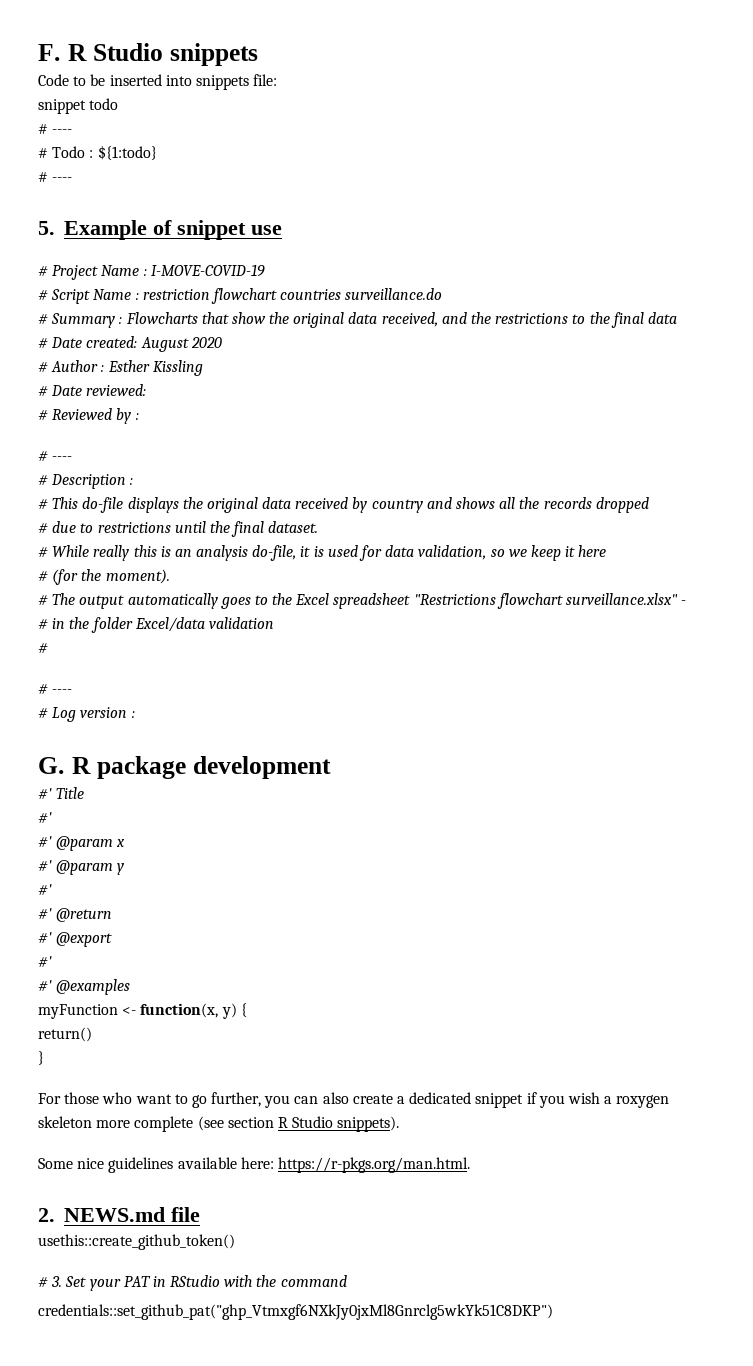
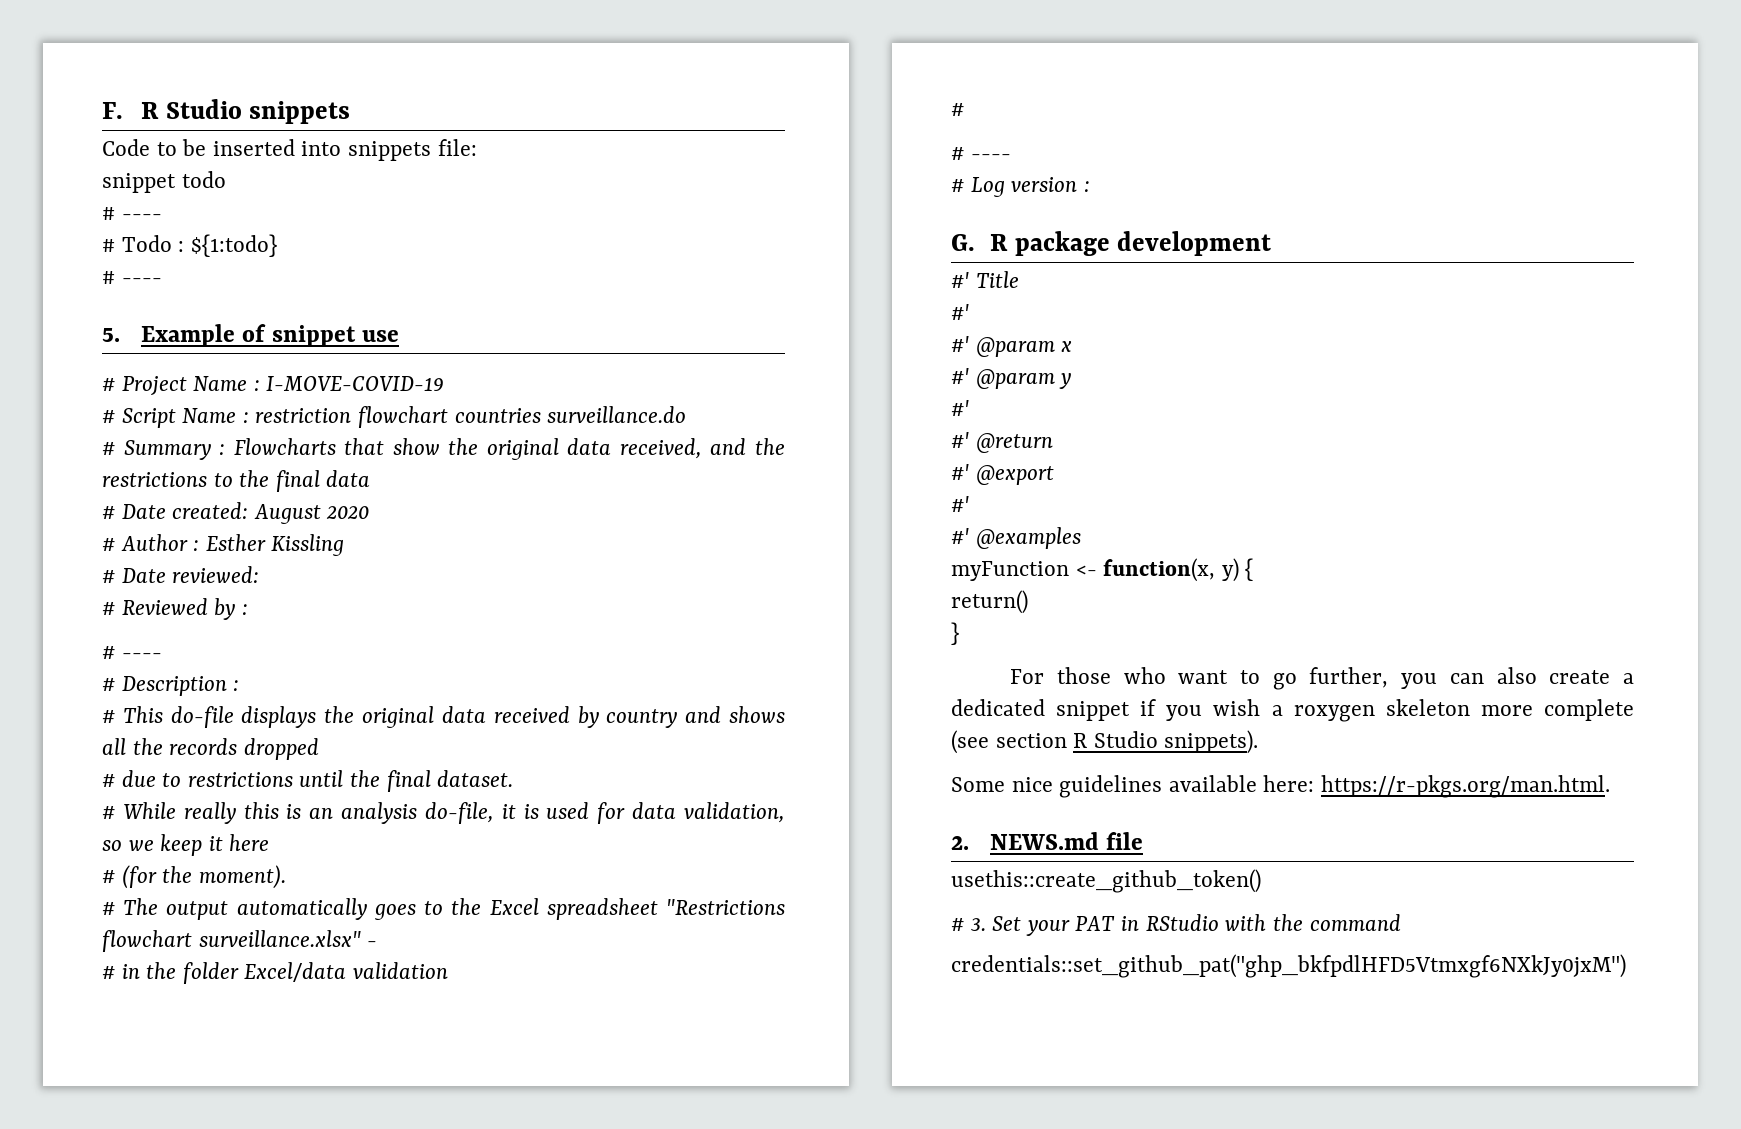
- credentials::set_github_pat("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")
+ credentials::set_github_pat("ghp_bkfpdlHFD5Vtmxgf6NXkJy0jxM")

